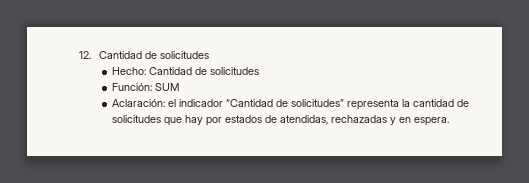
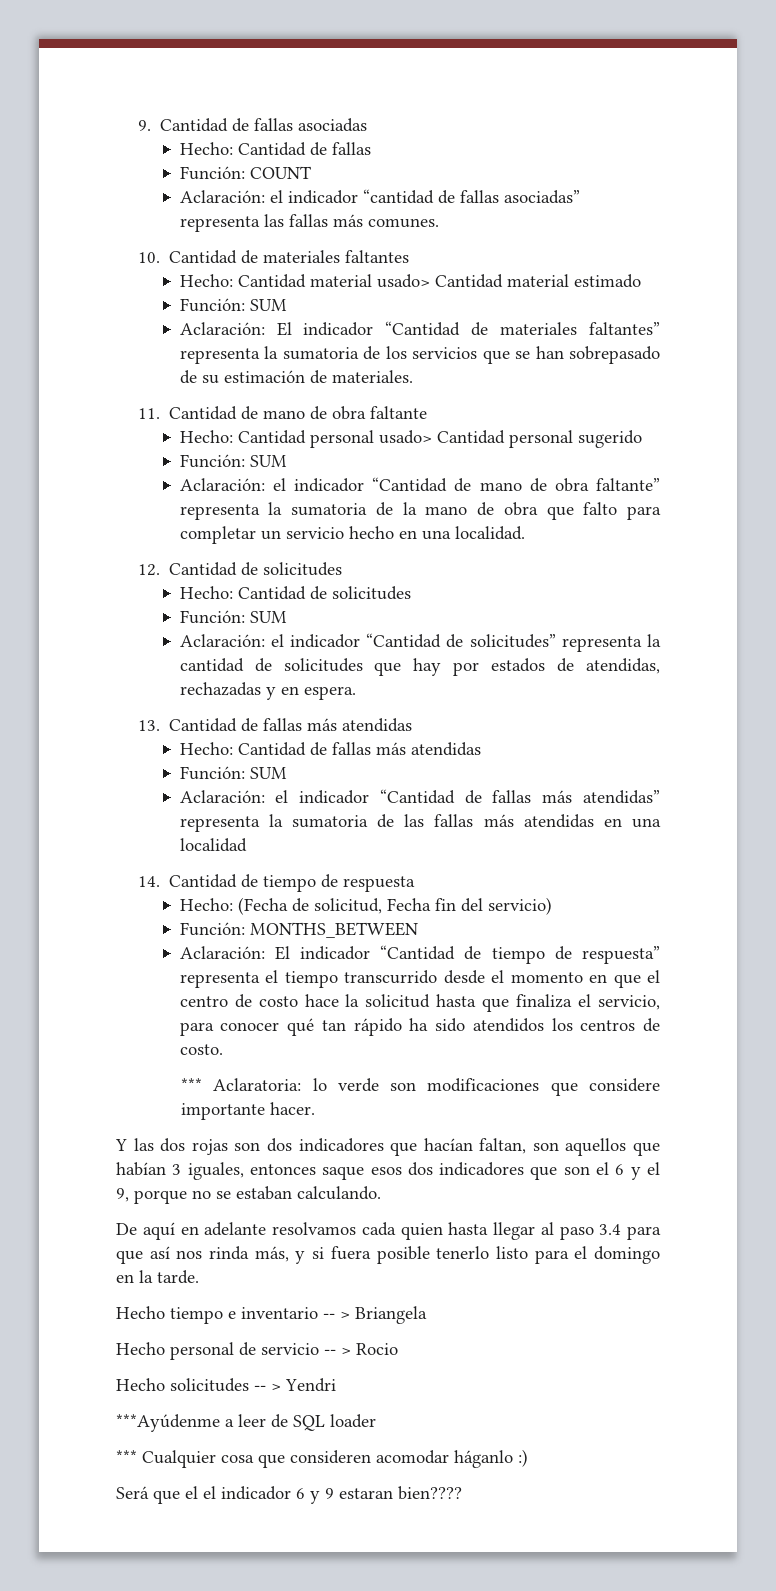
+ 9. Cantidad de fallas asociadas
+ Hecho: Cantidad de fallas
+ Función: COUNT
+ Aclaración: el indicador “cantidad de fallas asociadas” representa las fallas más comunes.
+ 10. Cantidad de materiales faltantes
+ Hecho: Cantidad material usado> Cantidad material estimado
+ Función: SUM
+ Aclaración: El indicador “Cantidad de materiales faltantes” representa la sumatoria de los servicios que se han sobrepasado de su estimación de materiales.
+ 11. Cantidad de mano de obra faltante
+ Hecho: Cantidad personal usado> Cantidad personal sugerido
+ Función: SUM
+ Aclaración: el indicador “Cantidad de mano de obra faltante” representa la sumatoria de la mano de obra que falto para completar un servicio hecho en una localidad.
+ 13. Cantidad de fallas más atendidas
+ Hecho: Cantidad de fallas más atendidas
+ Función: SUM
+ Aclaración: el indicador “Cantidad de fallas más atendidas” representa la sumatoria de las fallas más atendidas en una localidad
+ 14. Cantidad de tiempo de respuesta
+ Hecho: (Fecha de solicitud, Fecha fin del servicio)
+ Función: MONTHS_BETWEEN
+ Aclaración: El indicador “Cantidad de tiempo de respuesta” representa el tiempo transcurrido desde el momento en que el centro de costo hace la solicitud hasta que finaliza el servicio, para conocer qué tan rápido ha sido atendidos los centros de costo.
+ *** Aclaratoria: lo verde son modificaciones que considere importante hacer.
+ Y las dos rojas son dos indicadores que hacían faltan, son aquellos que habían 3 iguales, entonces saque esos dos indicadores que son el 6 y el 9, porque no se estaban calculando.
+ De aquí en adelante resolvamos cada quien hasta llegar al paso 3.4 para que así nos rinda más, y si fuera posible tenerlo listo para el domingo en la tarde.
+ Hecho tiempo e inventario -- > Briangela
+ Hecho personal de servicio -- > Rocio
+ Hecho solicitudes -- > Yendri
+ ***Ayúdenme a leer de SQL loader
+ *** Cualquier cosa que consideren acomodar háganlo :)
+ Será que el el indicador 6 y 9 estaran bien????

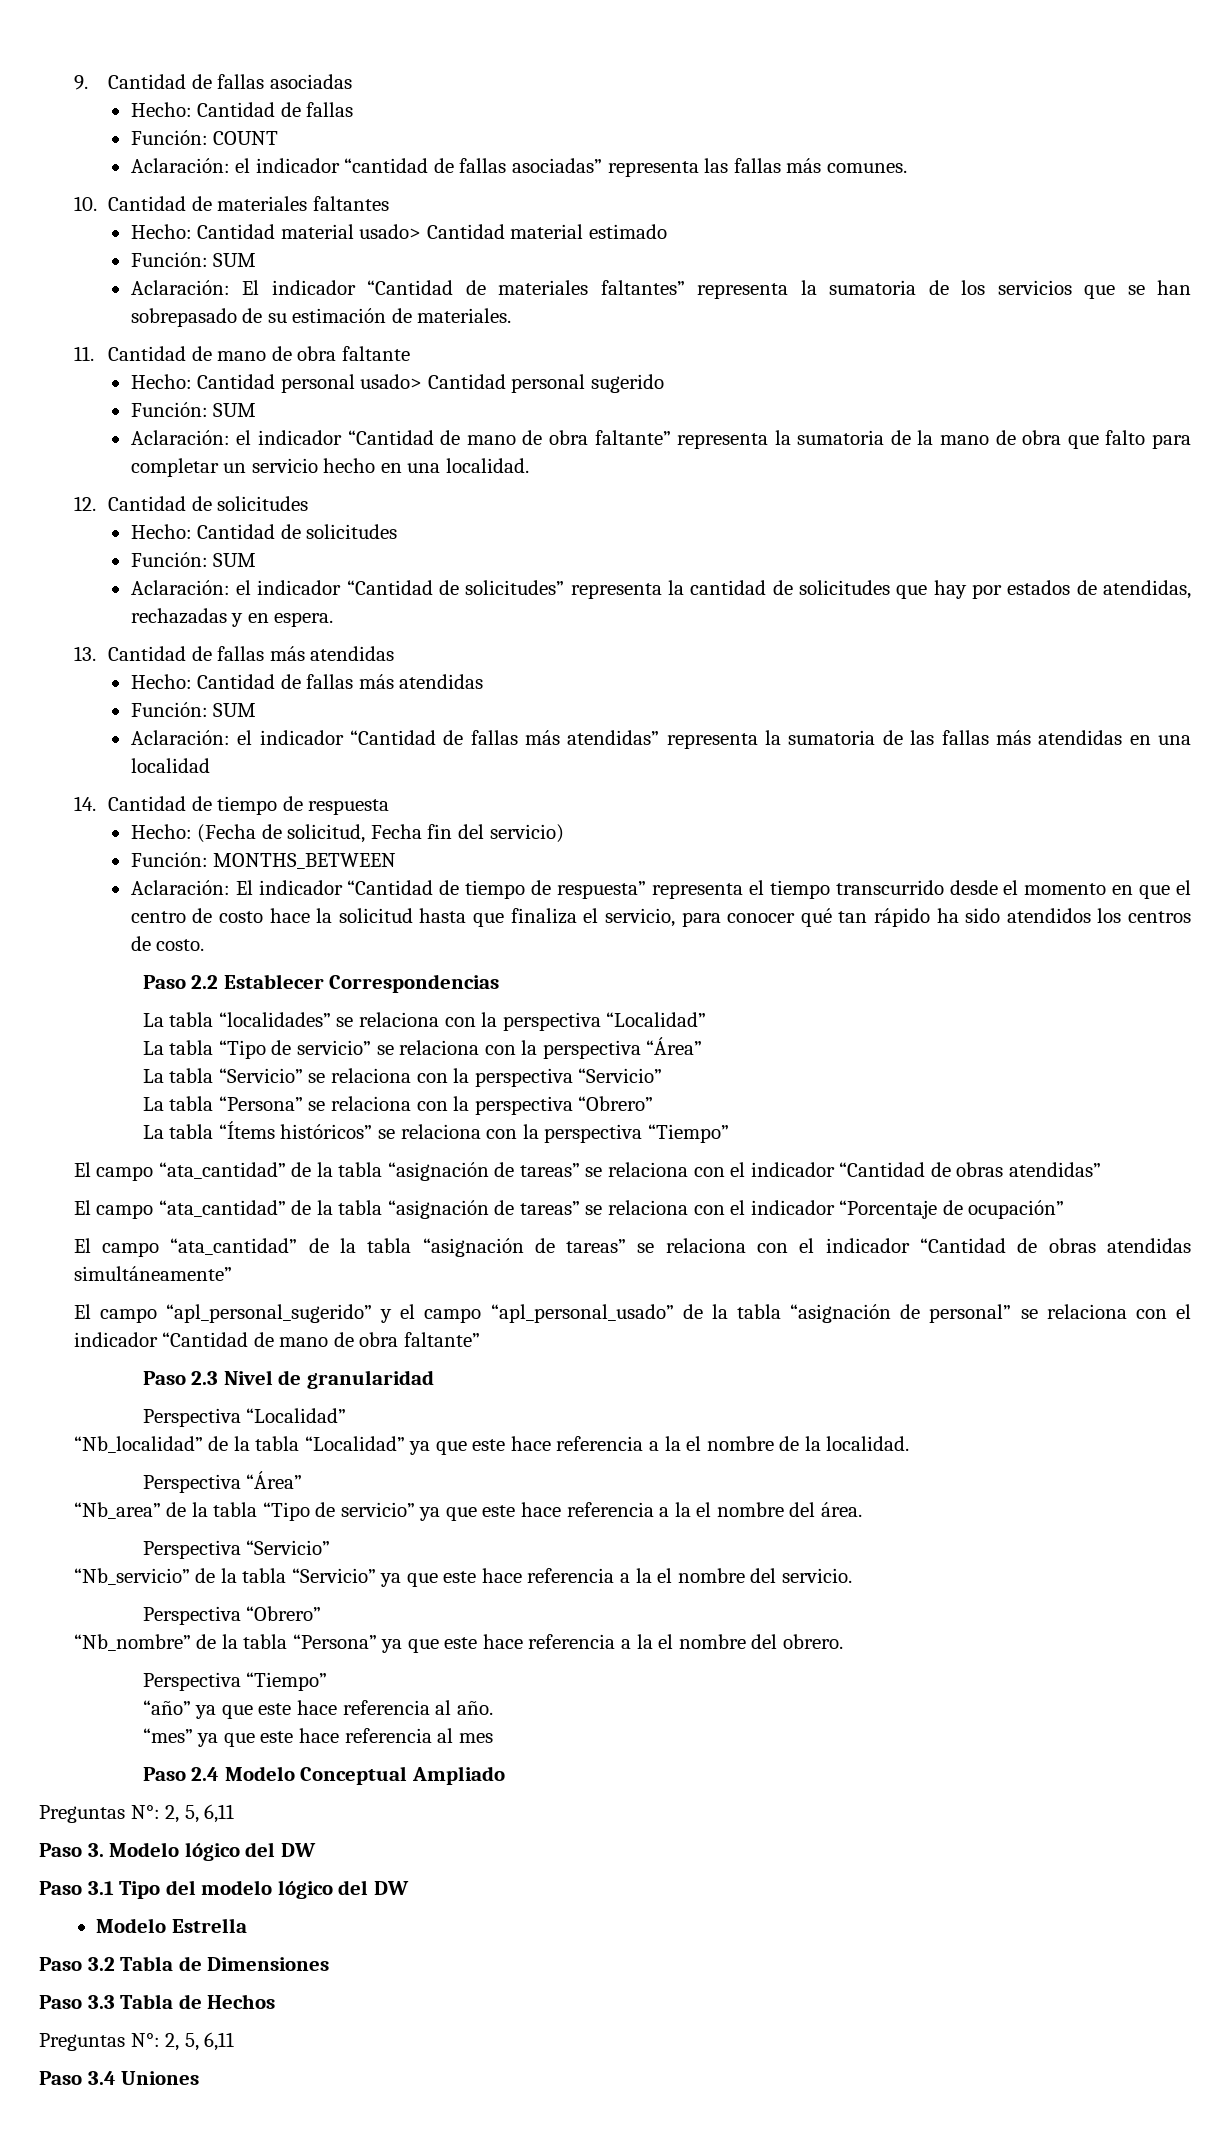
- *** Aclaratoria: lo verde son modificaciones que considere importante hacer.
- Y las dos rojas son dos indicadores que hacían faltan, son aquellos que habían 3 iguales, entonces saque esos dos indicadores que son el 6 y el 9, porque no se estaban calculando.
- De aquí en adelante resolvamos cada quien hasta llegar al paso 3.4 para que así nos rinda más, y si fuera posible tenerlo listo para el domingo en la tarde.
- Hecho tiempo e inventario -- > Briangela
- Hecho personal de servicio -- > Rocio
- Hecho solicitudes -- > Yendri
- ***Ayúdenme a leer de SQL loader
- *** Cualquier cosa que consideren acomodar háganlo :)
- Será que el el indicador 6 y 9 estaran bien????
+ Paso 2.2 Establecer Correspondencias
+ La tabla “localidades” se relaciona con la perspectiva “Localidad”
+ La tabla “Tipo de servicio” se relaciona con la perspectiva “Área”
+ La tabla “Servicio” se relaciona con la perspectiva “Servicio”
+ La tabla “Persona” se relaciona con la perspectiva “Obrero”
+ La tabla “Ítems históricos” se relaciona con la perspectiva “Tiempo”
+ El campo “ata_cantidad” de la tabla “asignación de tareas” se relaciona con el indicador “Cantidad de obras atendidas”
+ El campo “ata_cantidad” de la tabla “asignación de tareas” se relaciona con el indicador “Porcentaje de ocupación”
+ El campo “ata_cantidad” de la tabla “asignación de tareas” se relaciona con el indicador “Cantidad de obras atendidas simultáneamente”
+ El campo “apl_personal_sugerido” y el campo “apl_personal_usado” de la tabla “asignación de personal” se relaciona con el indicador “Cantidad de mano de obra faltante”
+ Paso 2.3 Nivel de granularidad
+ Perspectiva “Localidad”
+ “Nb_localidad” de la tabla “Localidad” ya que este hace referencia a la el nombre de la localidad.
+ Perspectiva “Área”
+ “Nb_area” de la tabla “Tipo de servicio” ya que este hace referencia a la el nombre del área.
+ Perspectiva “Servicio”
+ “Nb_servicio” de la tabla “Servicio” ya que este hace referencia a la el nombre del servicio.
+ Perspectiva “Obrero”
+ “Nb_nombre” de la tabla “Persona” ya que este hace referencia a la el nombre del obrero.
+ Perspectiva “Tiempo”
+ “año” ya que este hace referencia al año.
+ “mes” ya que este hace referencia al mes
+ Paso 2.4 Modelo Conceptual Ampliado
+ Preguntas N°: 2, 5, 6,11
+ Paso 3. Modelo lógico del DW
+ Paso 3.1 Tipo del modelo lógico del DW
+ Modelo Estrella
+ Paso 3.2 Tabla de Dimensiones
+ Paso 3.3 Tabla de Hechos
+ Preguntas N°: 2, 5, 6,11
+ Paso 3.4 Uniones

